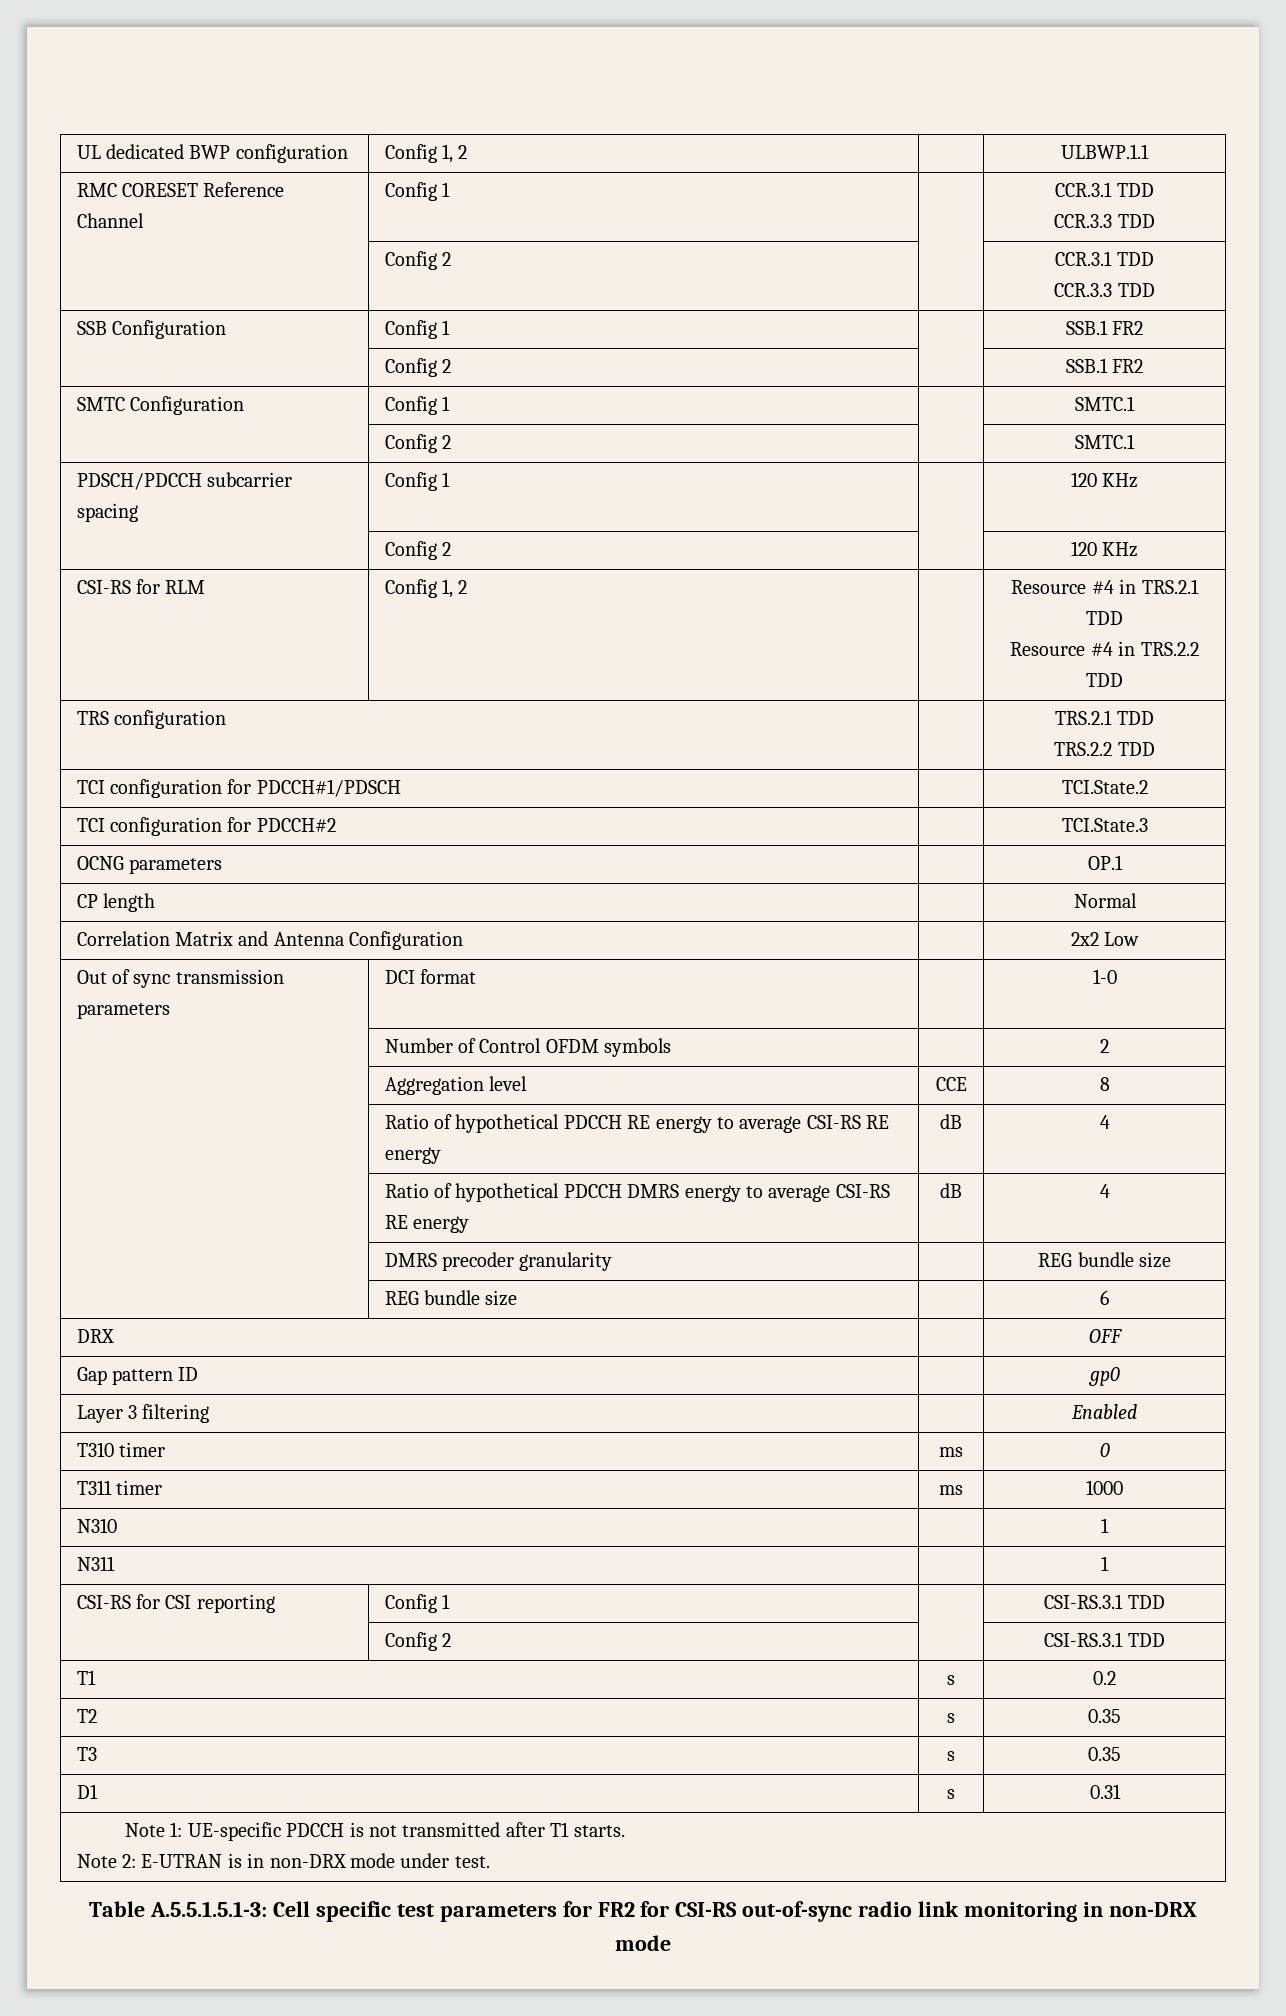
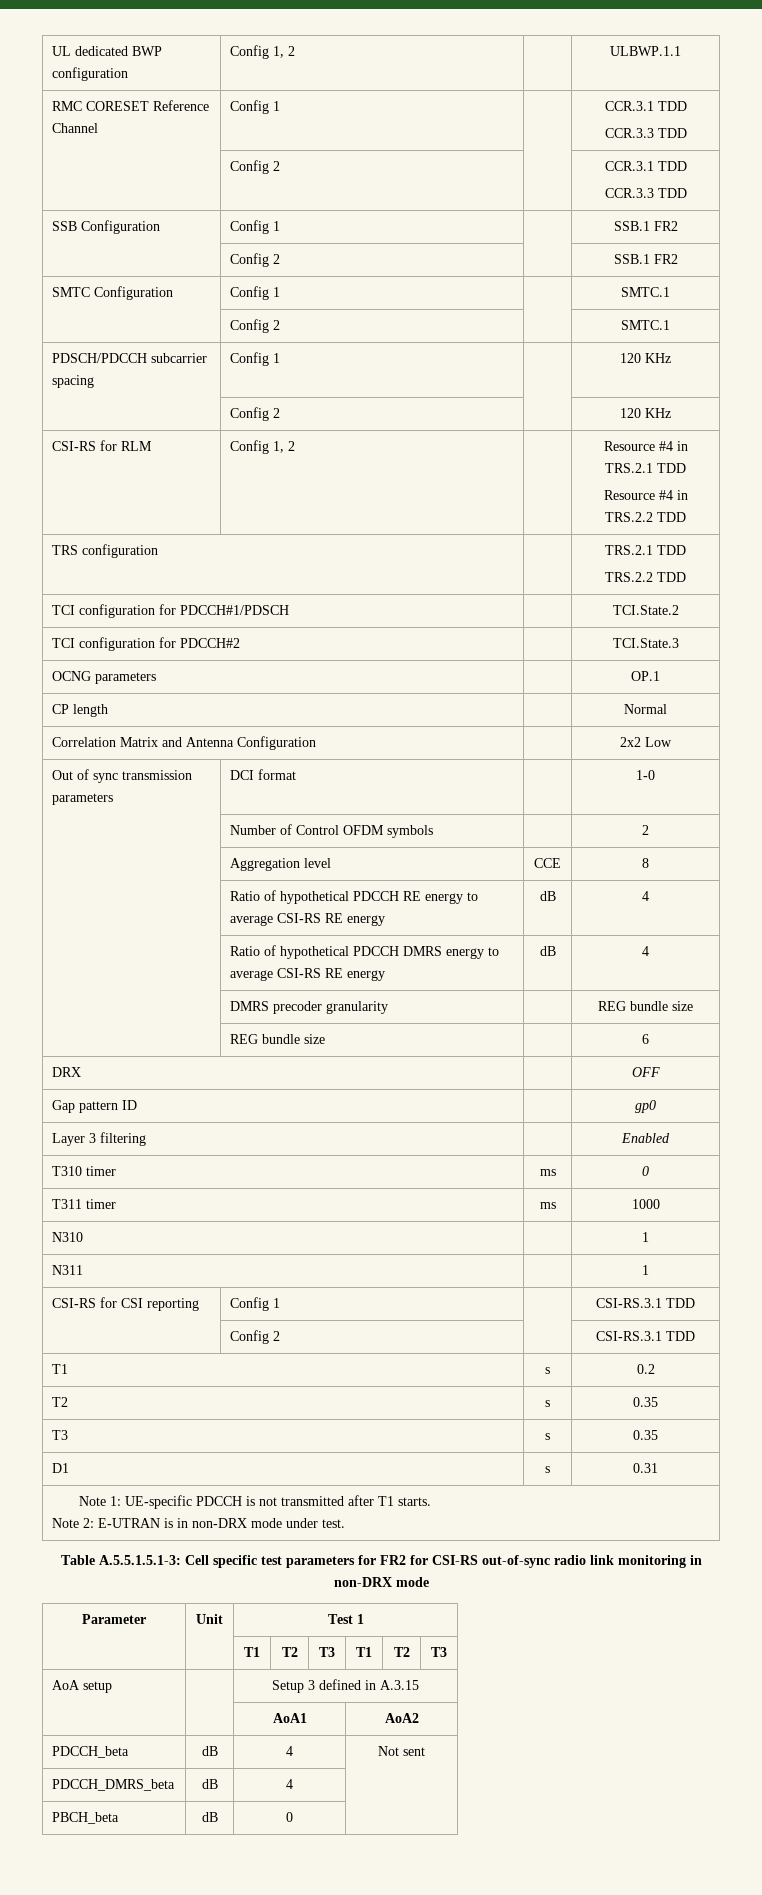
+ Parameter | Unit | Test 1
+ | | T1 | T2 | T3 | T1 | T2 | T3
+ AoA setup | | Setup 3 defined in A.3.15
+ | | AoA1 | AoA2
+ PDCCH_beta | dB | 4 | Not sent
+ PDCCH_DMRS_beta | dB | 4 |
+ PBCH_beta | dB | 0 |

